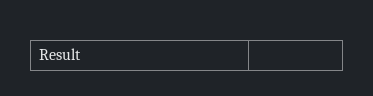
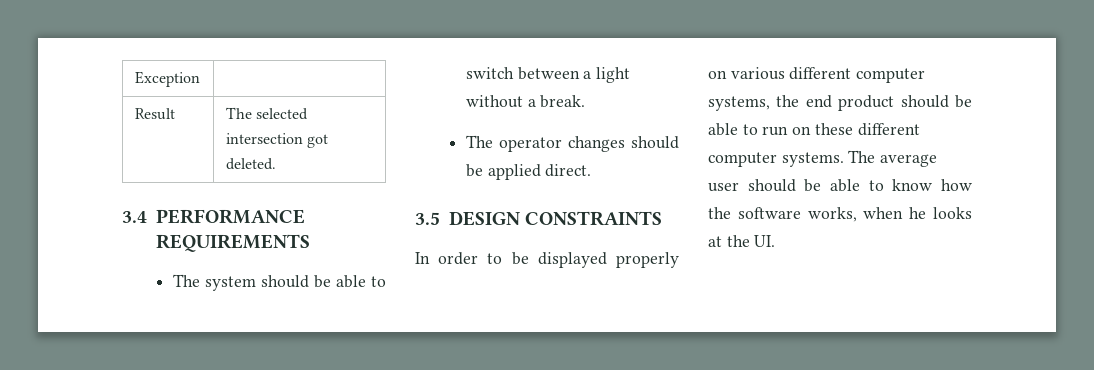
+ Exception |
- Result |
+ Result | The selected intersection got deleted.
+ 3.4 PERFORMANCE REQUIREMENTS
+ The system should be able to switch between a light without a break.
+ The operator changes should be applied direct.
+ 3.5 DESIGN CONSTRAINTS
+ In order to be displayed properly on various different computer systems, the end product should be able to run on these different computer systems. The average user should be able to know how the software works, when he looks at the UI.

